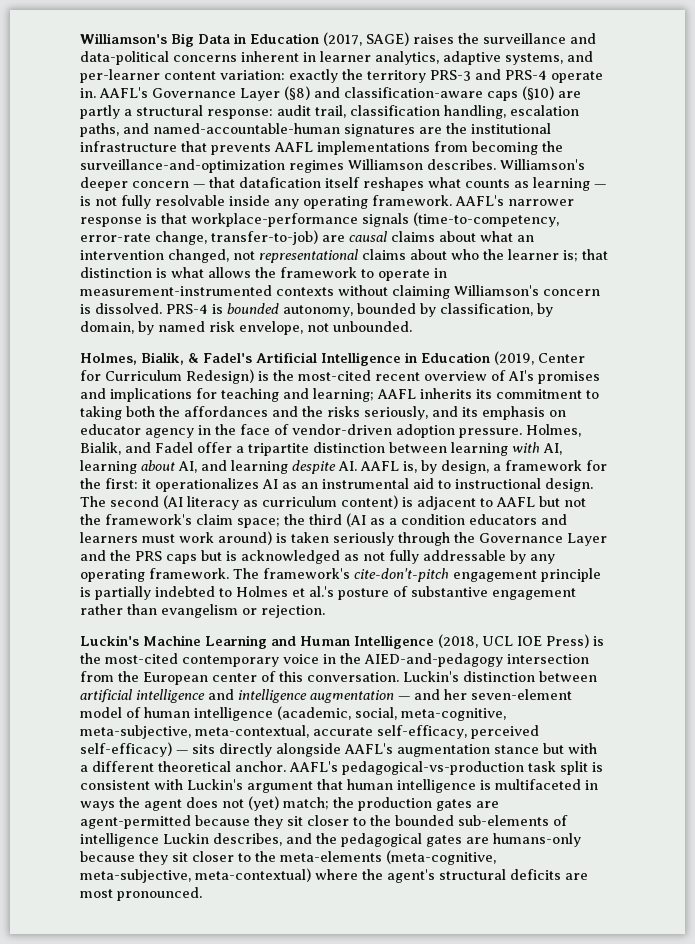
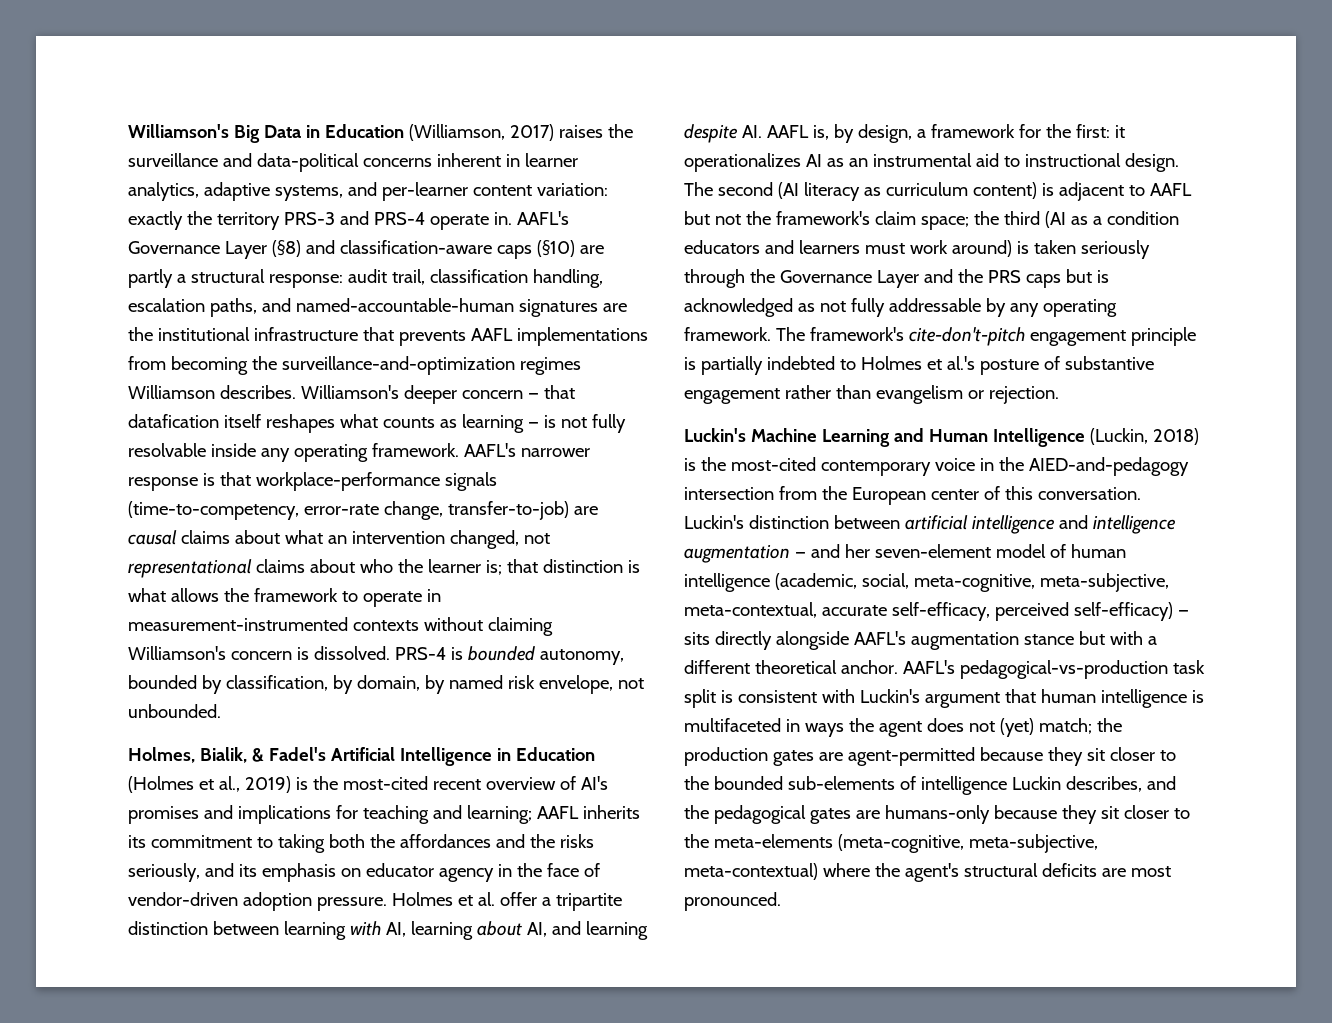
- Williamson's Big Data in Education (2017, SAGE) raises the surveillance and data-political concerns inherent in learner analytics, adaptive systems, and per-learner content variation: exactly the territory PRS-3 and PRS-4 operate in.
+ Williamson's Big Data in Education (Williamson, 2017) raises the surveillance and data-political concerns inherent in learner analytics, adaptive systems, and per-learner content variation: exactly the territory PRS-3 and PRS-4 operate in.
- Holmes, Bialik, & Fadel's Artificial Intelligence in Education (2019, Center for Curriculum Redesign) is the most-cited recent overview of AI's promises and implications for teaching and learning; AAFL inherits its commitment to taking both the affordances and the risks seriously, and its emphasis on educator agency in the face of vendor-driven adoption pressure.
+ Holmes, Bialik, & Fadel's Artificial Intelligence in Education (Holmes et al., 2019) is the most-cited recent overview of AI's promises and implications for teaching and learning; AAFL inherits its commitment to taking both the affordances and the risks seriously, and its emphasis on educator agency in the face of vendor-driven adoption pressure.
- Holmes, Bialik, and Fadel offer a tripartite distinction between learning with AI, learning about AI, and learning despite AI. AAFL is, by design, a framework for the first: it operationalizes AI as an instrumental aid to instructional design.
+ Holmes et al. offer a tripartite distinction between learning with AI, learning about AI, and learning despite AI. AAFL is, by design, a framework for the first: it operationalizes AI as an instrumental aid to instructional design.
- Luckin's Machine Learning and Human Intelligence (2018, UCL IOE Press) is the most-cited contemporary voice in the AIED-and-pedagogy intersection from the European center of this conversation.
+ Luckin's Machine Learning and Human Intelligence (Luckin, 2018) is the most-cited contemporary voice in the AIED-and-pedagogy intersection from the European center of this conversation.

